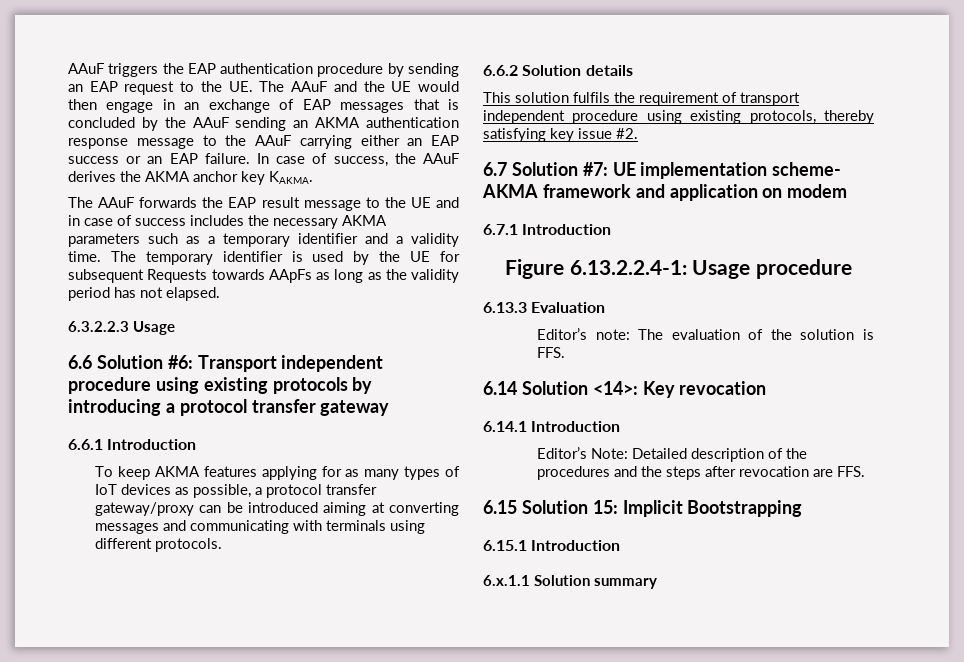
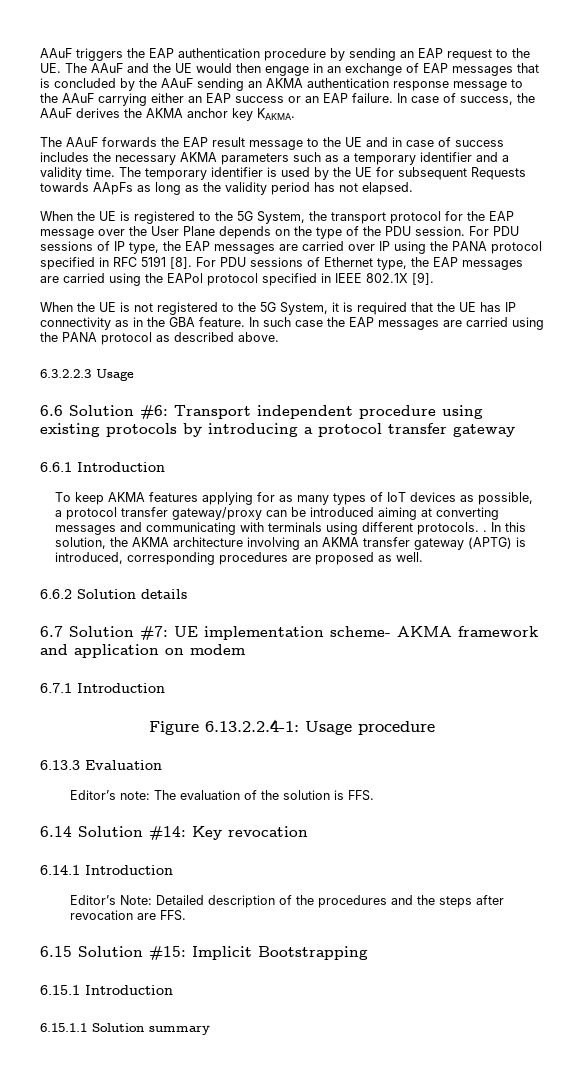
+ When the UE is registered to the 5G System, the transport protocol for the EAP message over the User Plane depends on the type of the PDU session. For PDU sessions of IP type, the EAP messages are carried over IP using the PANA protocol specified in RFC 5191 [8]. For PDU sessions of Ethernet type, the EAP messages are carried using the EAPol protocol specified in IEEE 802.1X [9].
+ When the UE is not registered to the 5G System, it is required that the UE has IP connectivity as in the GBA feature. In such case the EAP messages are carried using the PANA protocol as described above.
- To keep AKMA features applying for as many types of IoT devices as possible, a protocol transfer gateway/proxy can be introduced aiming at converting messages and communicating with terminals using different protocols.
+ To keep AKMA features applying for as many types of IoT devices as possible, a protocol transfer gateway/proxy can be introduced aiming at converting messages and communicating with terminals using different protocols. . In this solution, the AKMA architecture involving an AKMA transfer gateway (APTG) is introduced, corresponding procedures are proposed as well.
  6.6.2 Solution details
- This solution fulfils the requirement of transport independent procedure using existing protocols, thereby satisfying key issue #2.
- 6.14 Solution <14>: Key revocation
+ 6.14 Solution #14: Key revocation
- 6.15 Solution 15: Implicit Bootstrapping
+ 6.15 Solution #15: Implicit Bootstrapping
- 6.x.1.1 Solution summary
+ 6.15.1.1 Solution summary

